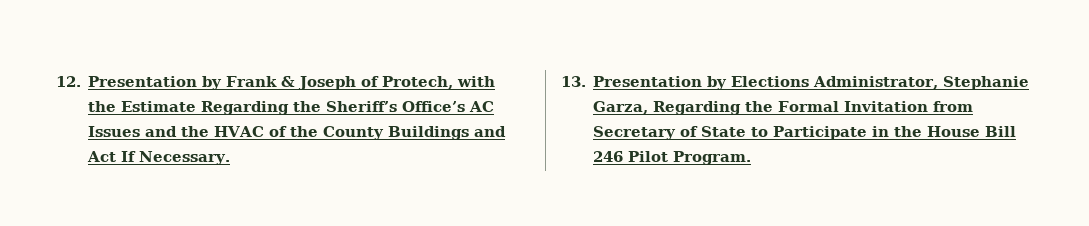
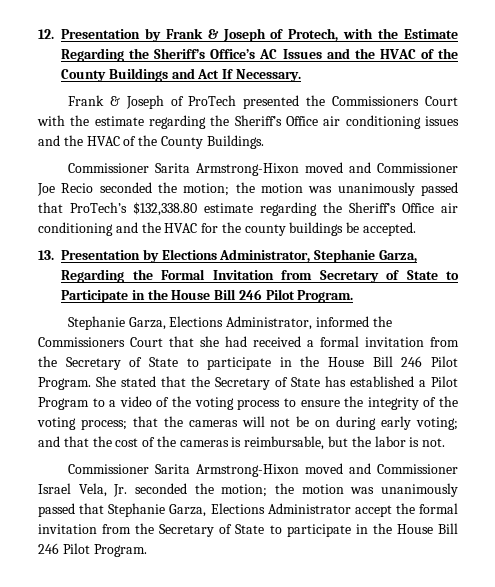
+ Frank & Joseph of ProTech presented the Commissioners Court with the estimate regarding the Sheriff’s Office air conditioning issues and the HVAC of the County Buildings.
+ Commissioner Sarita Armstrong-Hixon moved and Commissioner Joe Recio seconded the motion; the motion was unanimously passed that ProTech’s $132,338.80 estimate regarding the Sheriff’s Office air conditioning and the HVAC for the county buildings be accepted.
+ Stephanie Garza, Elections Administrator, informed the Commissioners Court that she had received a formal invitation from the Secretary of State to participate in the House Bill 246 Pilot Program. She stated that the Secretary of State has established a Pilot Program to a video of the voting process to ensure the integrity of the voting process; that the cameras will not be on during early voting; and that the cost of the cameras is reimbursable, but the labor is not.
+ Commissioner Sarita Armstrong-Hixon moved and Commissioner Israel Vela, Jr. seconded the motion; the motion was unanimously passed that Stephanie Garza, Elections Administrator accept the formal invitation from the Secretary of State to participate in the House Bill 246 Pilot Program.

